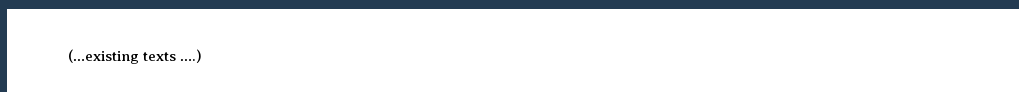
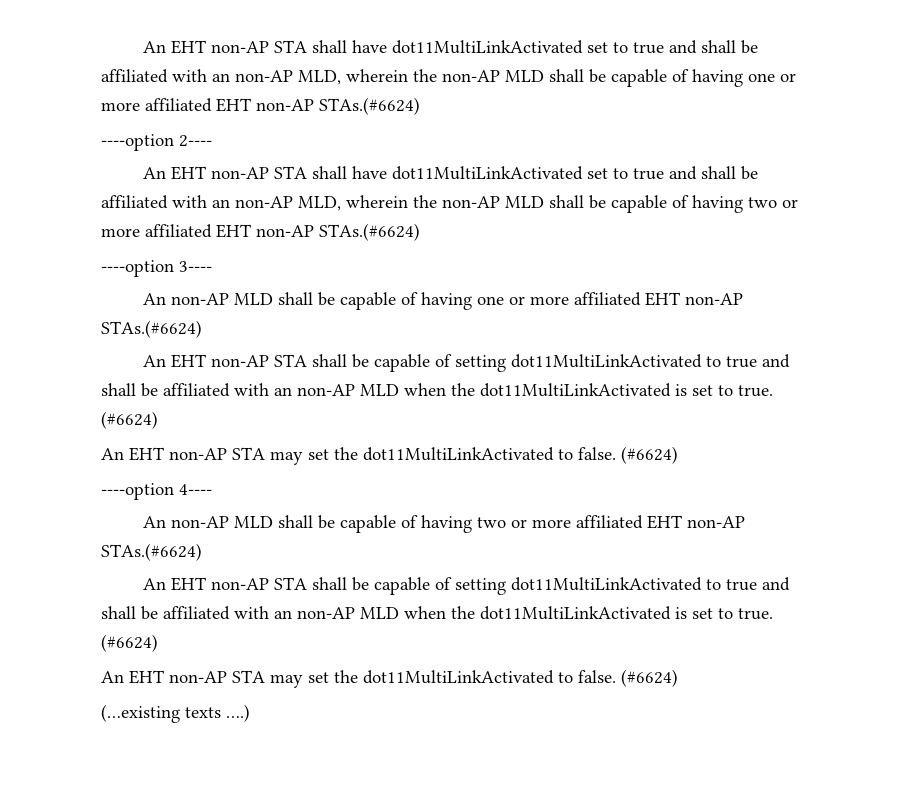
+ An EHT non-AP STA shall have dot11MultiLinkActivated set to true and shall be affiliated with an non-AP MLD, wherein the non-AP MLD shall be capable of having one or more affiliated EHT non-AP STAs.(#6624)
+ ----option 2----
+ An EHT non-AP STA shall have dot11MultiLinkActivated set to true and shall be affiliated with an non-AP MLD, wherein the non-AP MLD shall be capable of having two or more affiliated EHT non-AP STAs.(#6624)
+ ----option 3----
+ An non-AP MLD shall be capable of having one or more affiliated EHT non-AP STAs.(#6624)
+ An EHT non-AP STA shall be capable of setting dot11MultiLinkActivated to true and shall be affiliated with an non-AP MLD when the dot11MultiLinkActivated is set to true. (#6624)
+ An EHT non-AP STA may set the dot11MultiLinkActivated to false. (#6624)
+ ----option 4----
+ An non-AP MLD shall be capable of having two or more affiliated EHT non-AP STAs.(#6624)
+ An EHT non-AP STA shall be capable of setting dot11MultiLinkActivated to true and shall be affiliated with an non-AP MLD when the dot11MultiLinkActivated is set to true. (#6624)
+ An EHT non-AP STA may set the dot11MultiLinkActivated to false. (#6624)

